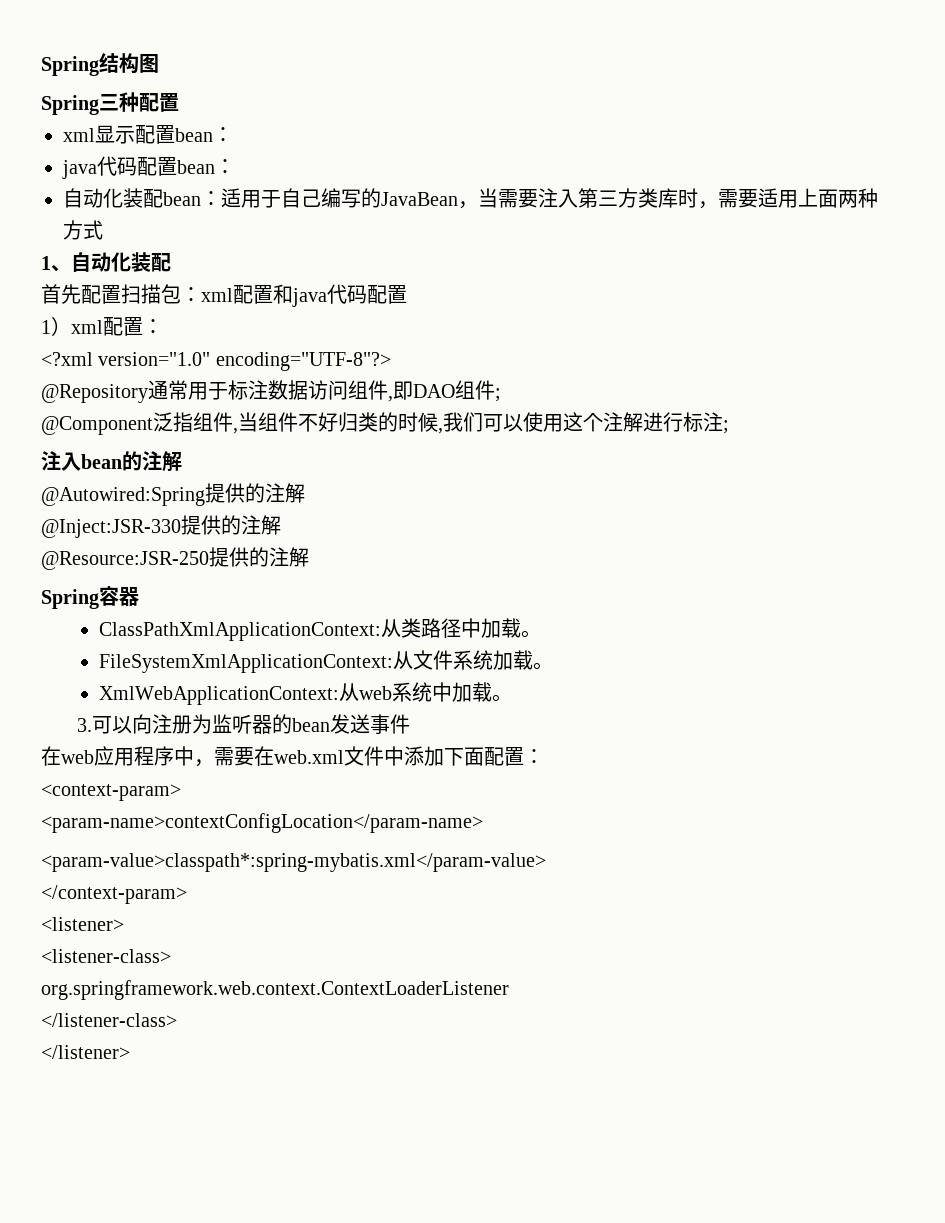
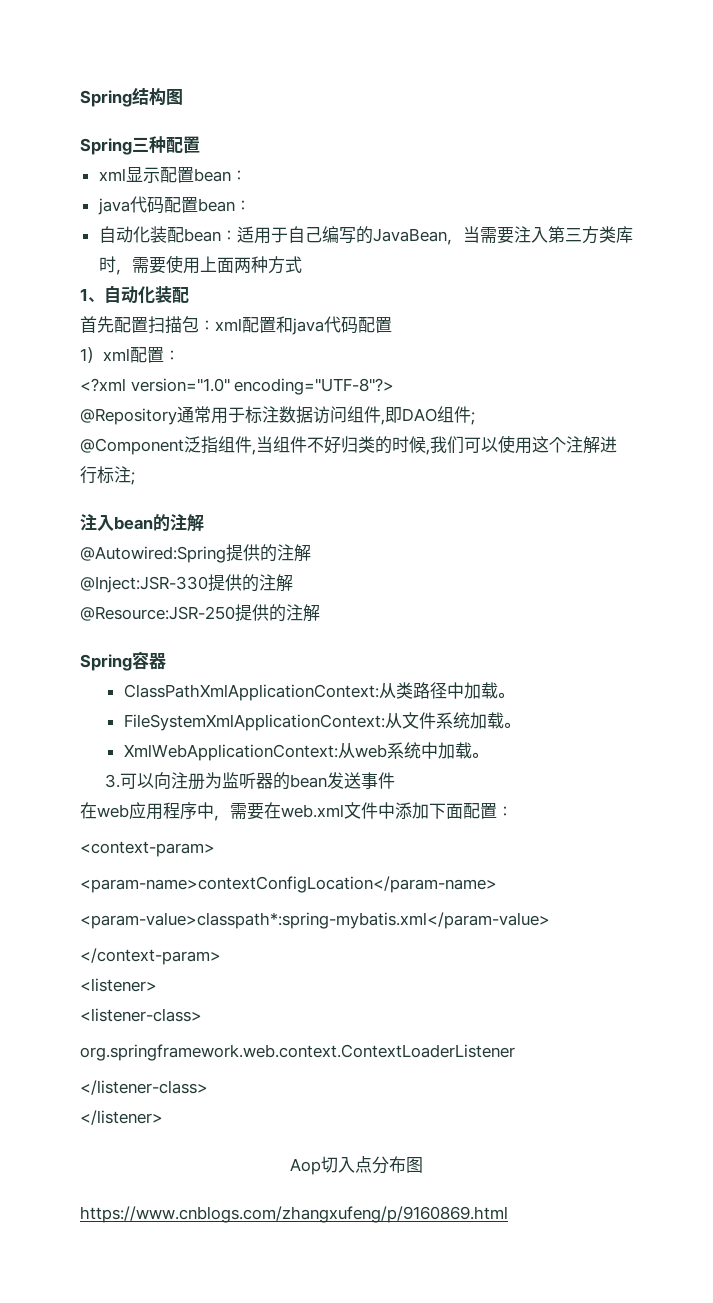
- 自动化装配bean：适用于自己编写的JavaBean，当需要注入第三方类库时，需要适用上面两种方式
+ 自动化装配bean：适用于自己编写的JavaBean，当需要注入第三方类库时，需要使用上面两种方式
+ Aop切入点分布图
+ https://www.cnblogs.com/zhangxufeng/p/9160869.html

